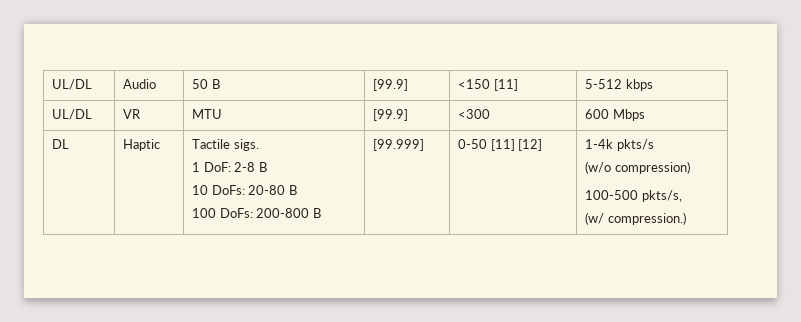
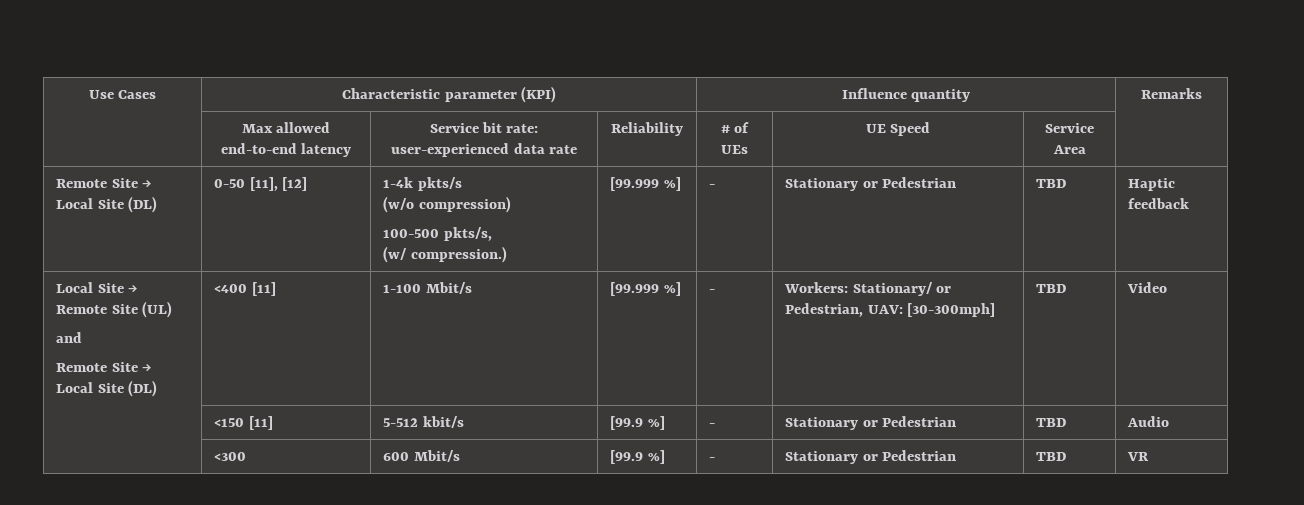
- UL/DL | Audio | 50 B | [99.9] | <150 [11] | 5-512 kbps
- UL/DL | VR | MTU | [99.9] | <300 | 600 Mbps
- DL | Haptic | Tactile sigs.
- 1 DoF: 2-8 B
- 10 DoFs: 20-80 B
- 100 DoFs: 200-800 B | [99.999] | 0-50 [11] [12] | 1-4k pkts/s
+ Use Cases | Characteristic parameter (KPI) | Influence quantity | Remarks
+ | Max allowed end-to-end latency | Service bit rate: user-experienced data rate | Reliability | # of UEs | UE Speed | Service Area |
+ Remote Site → Local Site (DL) | 0-50 [11], [12] | 1-4k pkts/s
  (w/o compression)
  100-500 pkts/s,
- (w/ compression.)
+ (w/ compression.) | [99.999 %] | - | Stationary or Pedestrian | TBD | Haptic feedback
+ Local Site → Remote Site (UL)
+ and
+ Remote Site → Local Site (DL) | <400 [11] | 1-100 Mbit/s | [99.999 %] | - | Workers: Stationary/ or Pedestrian, UAV: [30-300mph] | TBD | Video
+ | <150 [11] | 5-512 kbit/s | [99.9 %] | - | Stationary or Pedestrian | TBD | Audio
+ | <300 | 600 Mbit/s | [99.9 %] | - | Stationary or Pedestrian | TBD | VR

